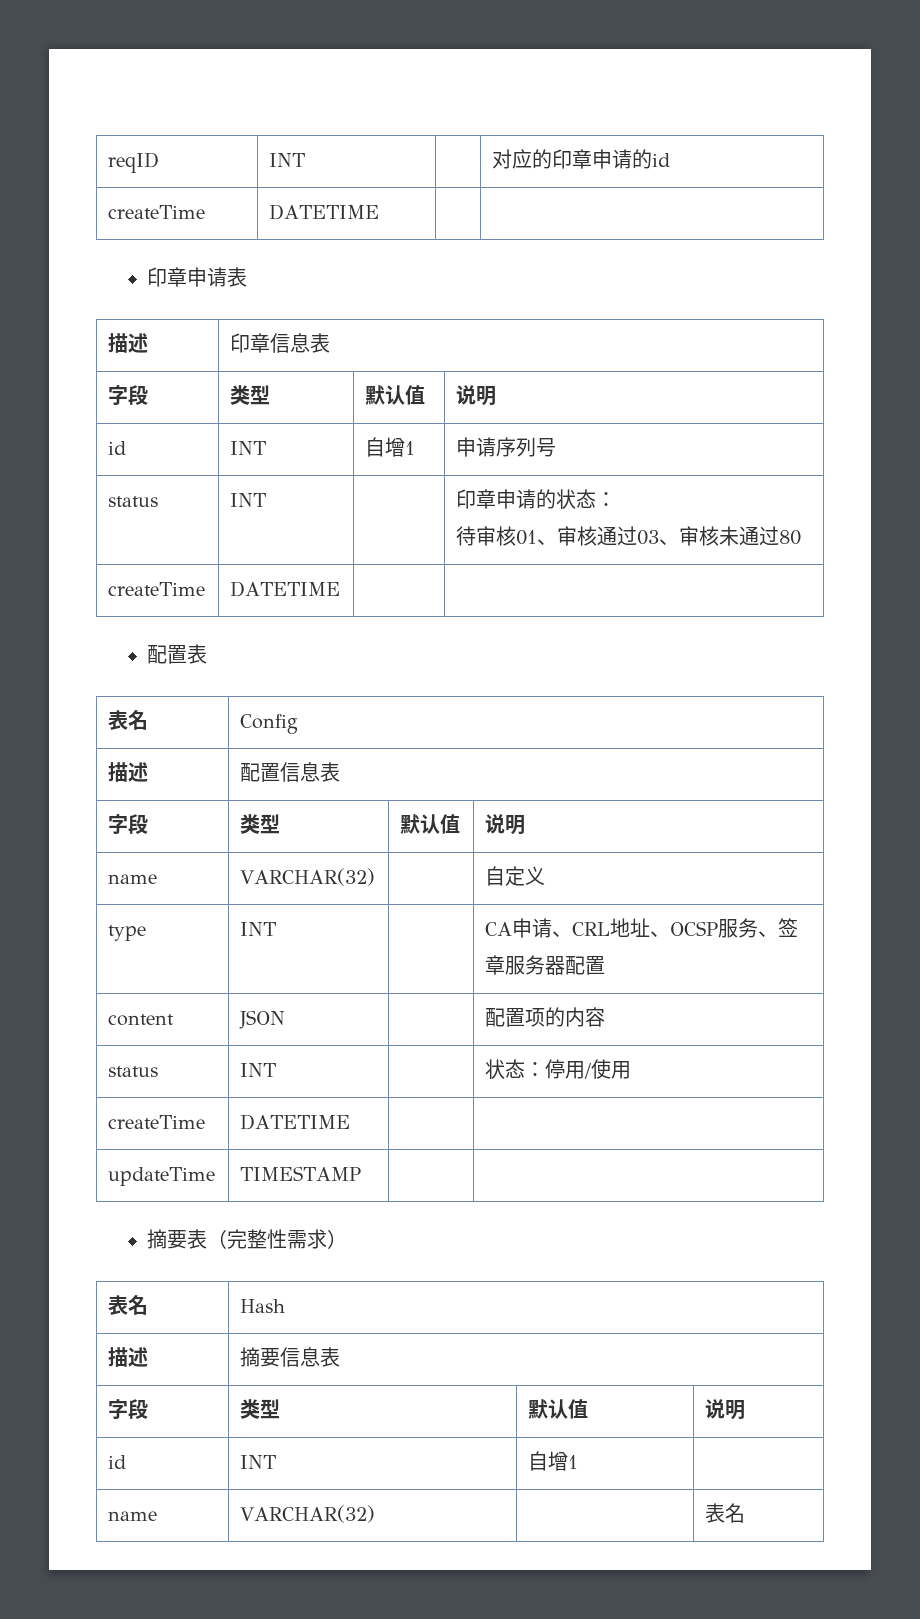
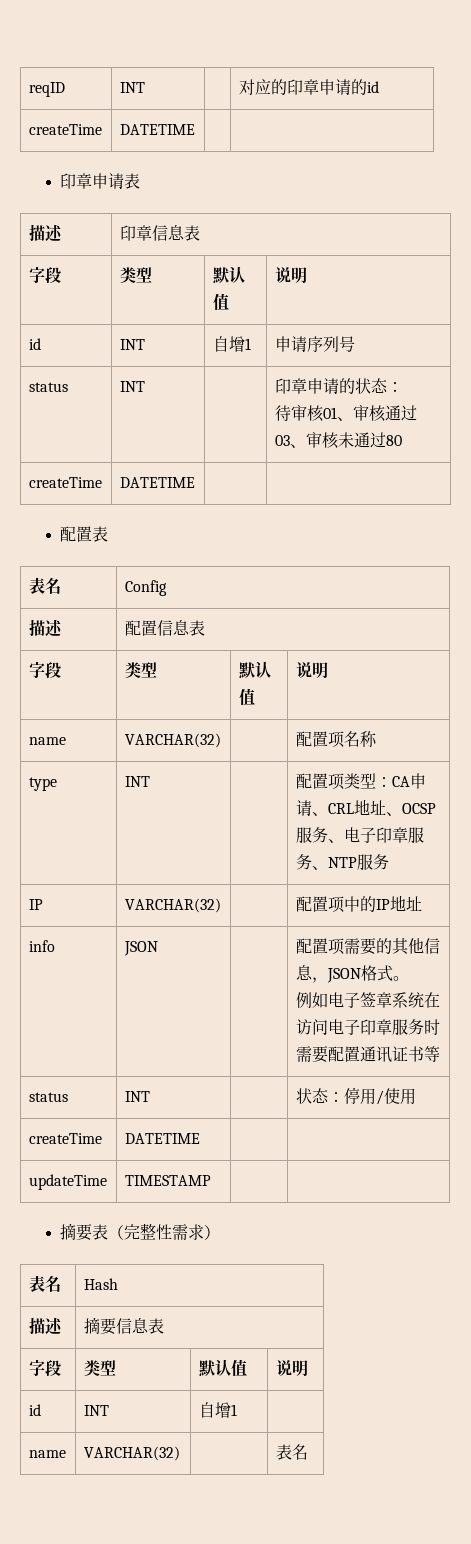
- name | VARCHAR(32) | | 自定义
+ name | VARCHAR(32) | | 配置项名称
- type | INT | | CA申请、CRL地址、OCSP服务、签章服务器配置
- content | JSON | | 配置项的内容
+ type | INT | | 配置项类型：CA申请、CRL地址、OCSP服务、电子印章服务、NTP服务
+ IP | VARCHAR(32) | | 配置项中的IP地址
+ info | JSON | | 配置项需要的其他信息，JSON格式。
+ 例如电子签章系统在访问电子印章服务时需要配置通讯证书等

